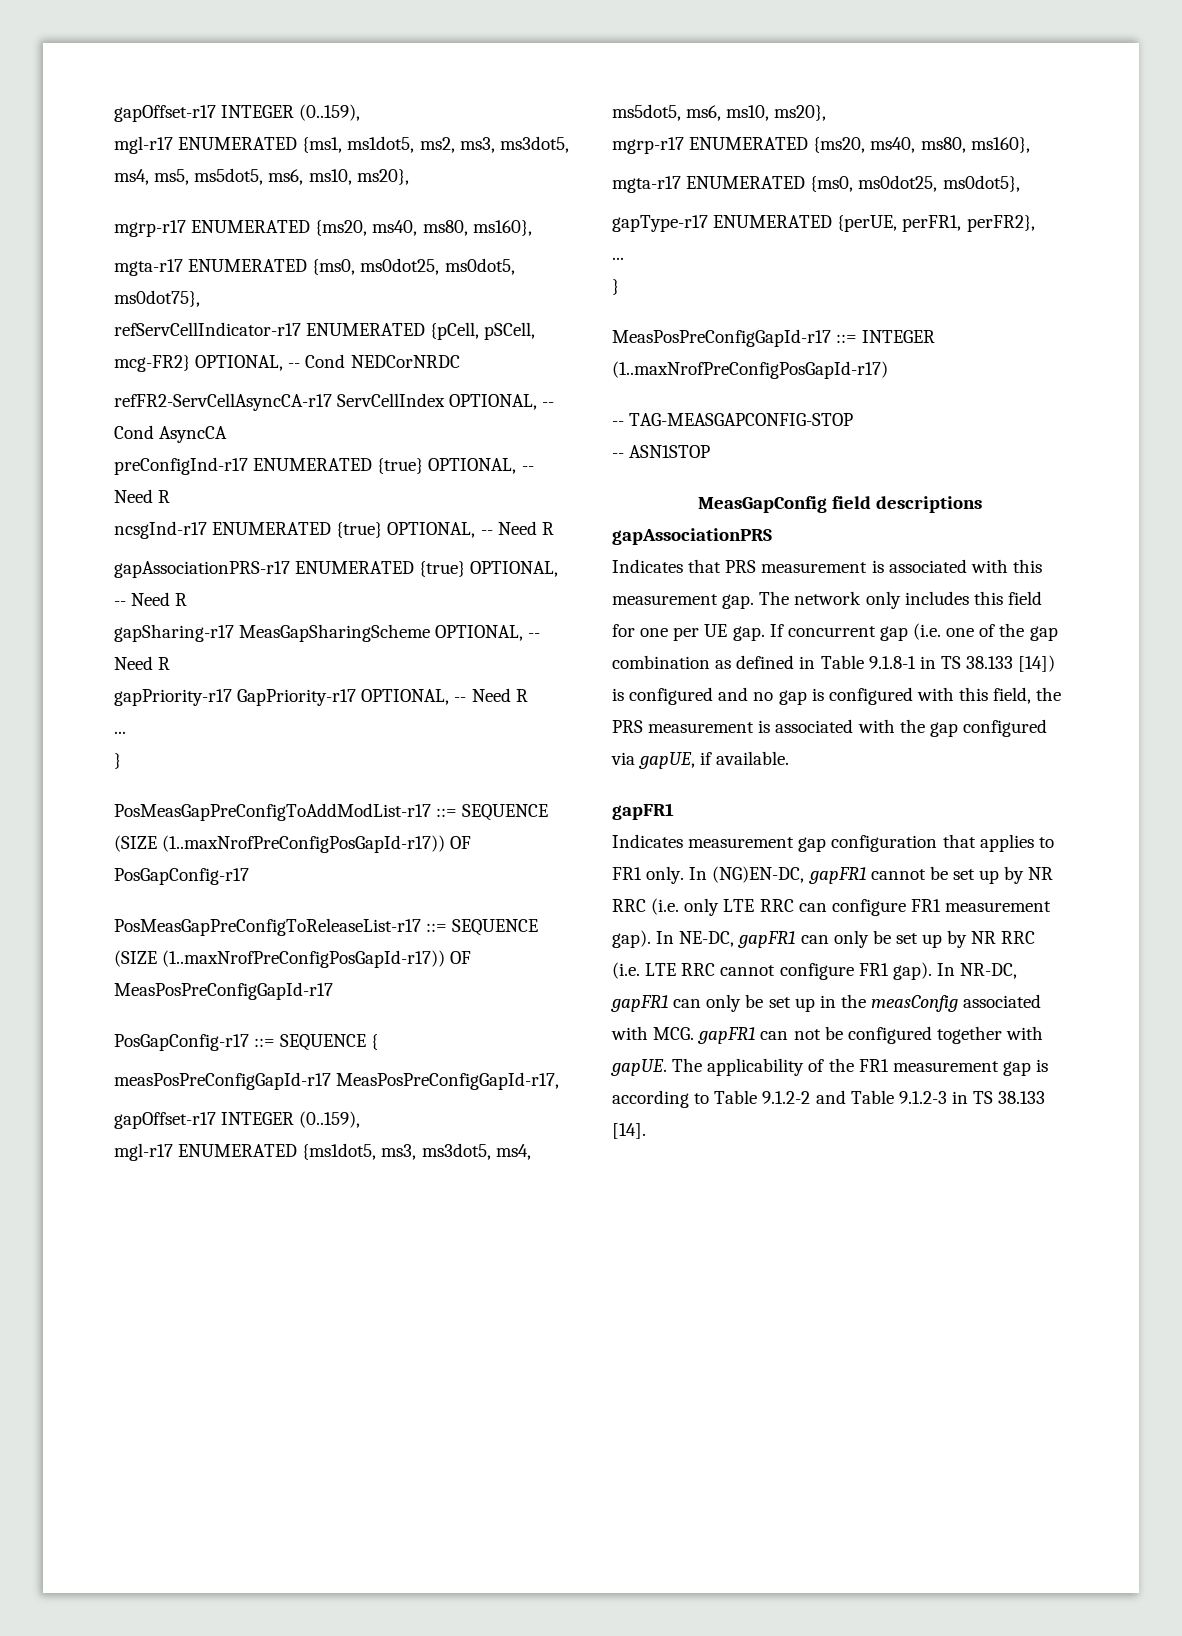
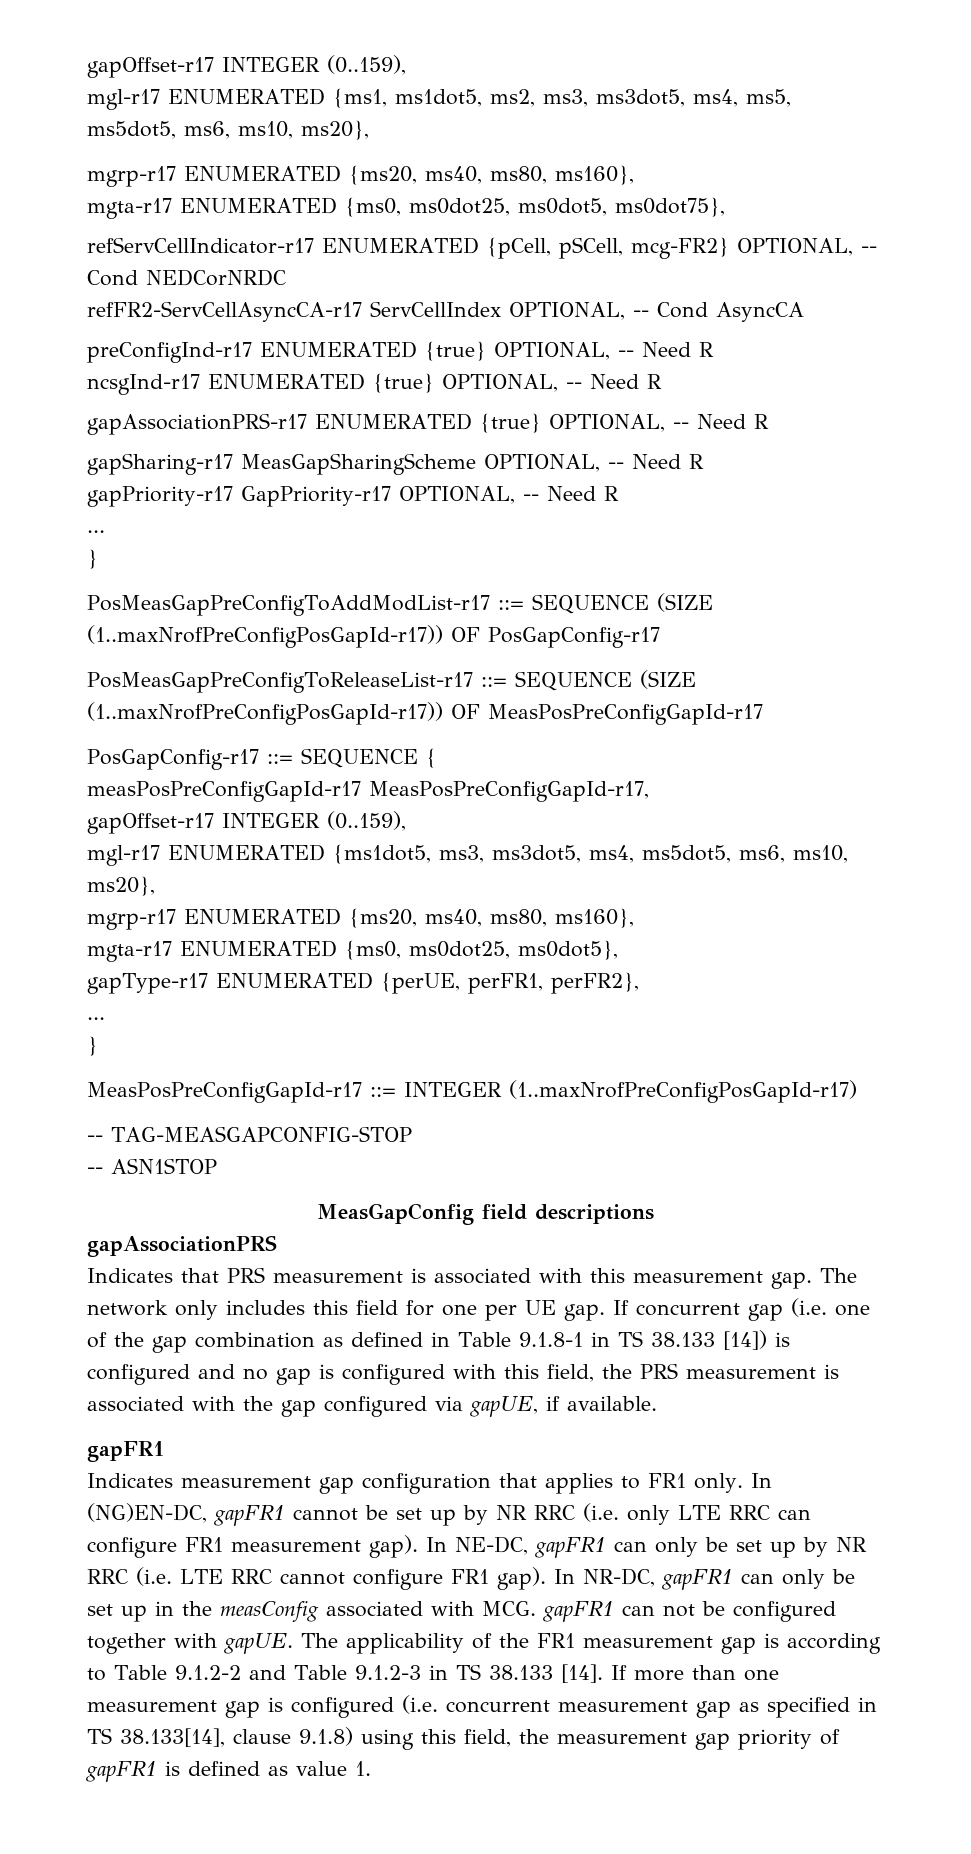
+ If more than one measurement gap is configured (i.e. concurrent measurement gap as specified in TS 38.133[14], clause 9.1.8) using this field, the measurement gap priority of gapFR1 is defined as value 1.

